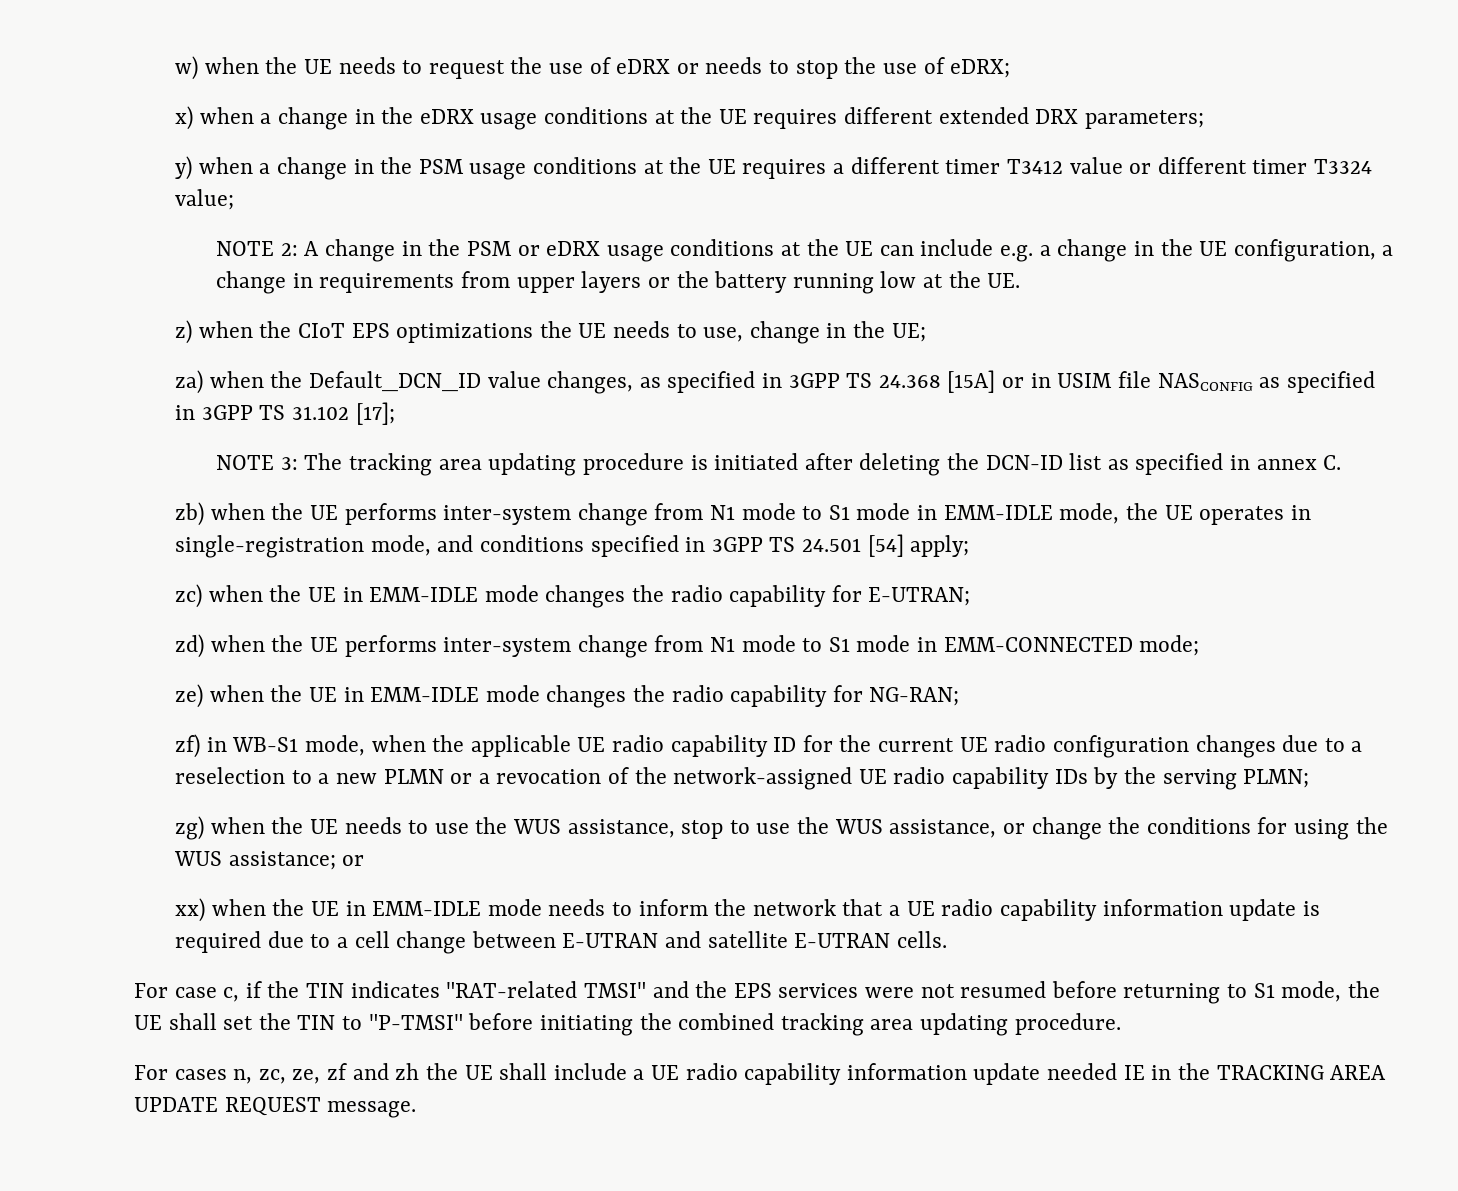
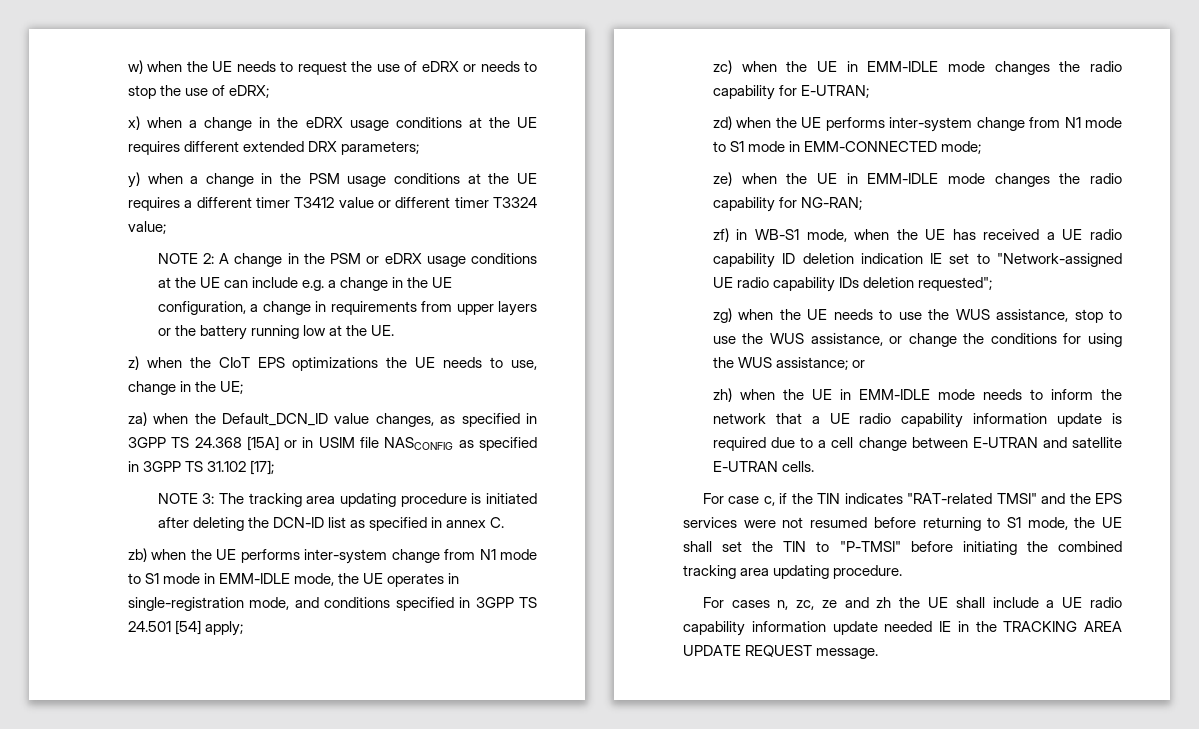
- zf) in WB-S1 mode, when the applicable UE radio capability ID for the current UE radio configuration changes due to a reselection to a new PLMN or a revocation of the network-assigned UE radio capability IDs by the serving PLMN;
+ zf) in WB-S1 mode, when the UE has received a UE radio capability ID deletion indication IE set to "Network-assigned UE radio capability IDs deletion requested";
- xx) when the UE in EMM-IDLE mode needs to inform the network that a UE radio capability information update is required due to a cell change between E-UTRAN and satellite E-UTRAN cells.
+ zh) when the UE in EMM-IDLE mode needs to inform the network that a UE radio capability information update is required due to a cell change between E-UTRAN and satellite E-UTRAN cells.
- For cases n, zc, ze, zf and zh the UE shall include a UE radio capability information update needed IE in the TRACKING AREA UPDATE REQUEST message.
+ For cases n, zc, ze and zh the UE shall include a UE radio capability information update needed IE in the TRACKING AREA UPDATE REQUEST message.

